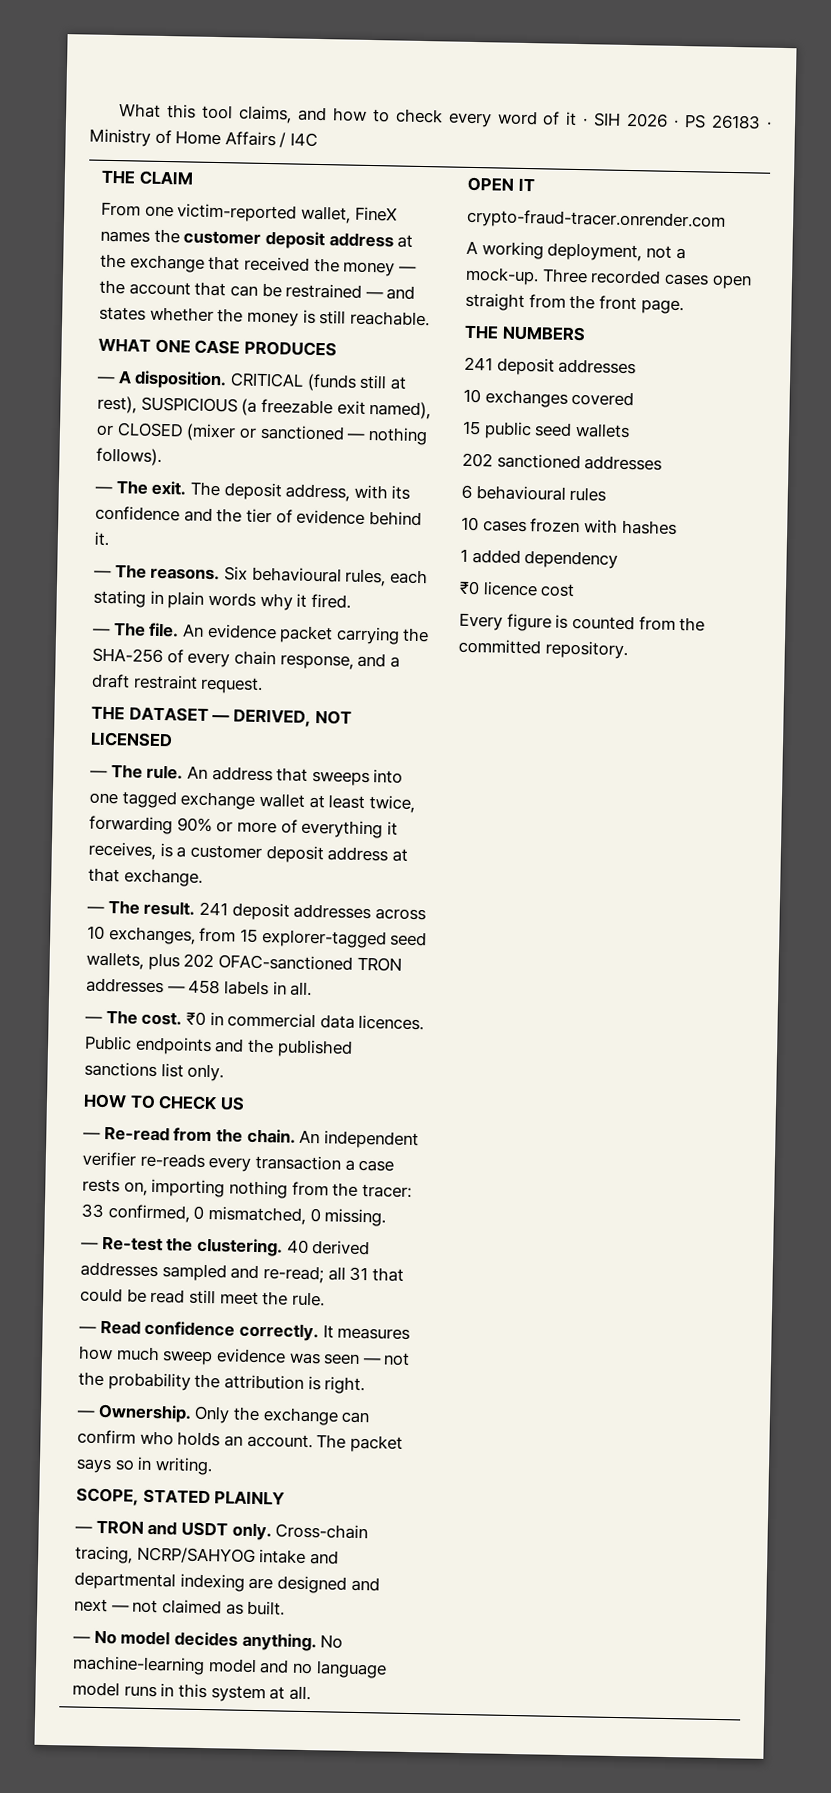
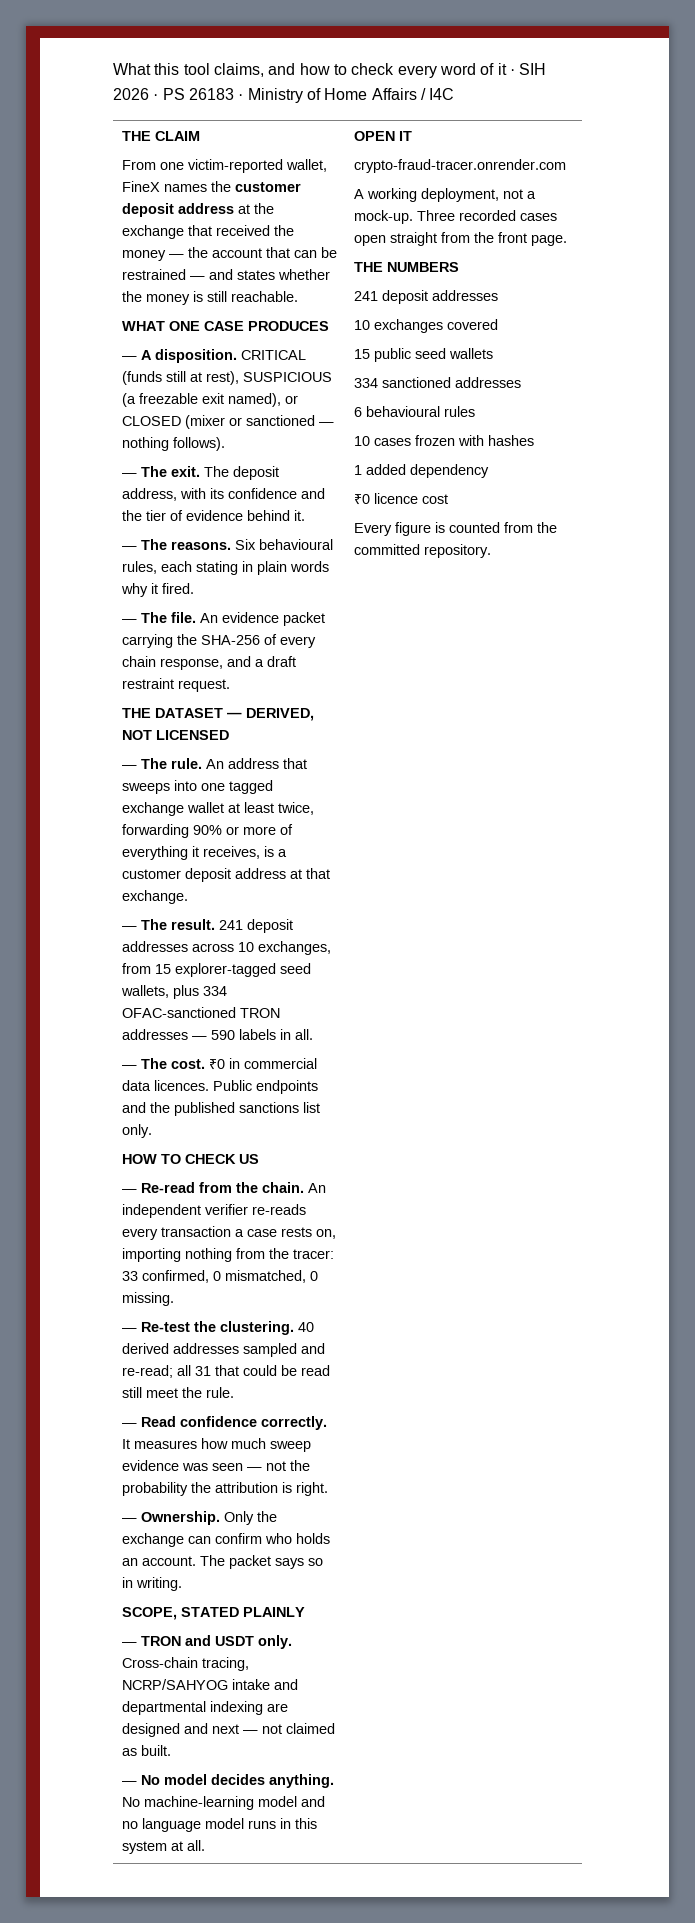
- 241 deposit addresses across 10 exchanges, from 15 explorer-tagged seed wallets, plus 202 OFAC-sanctioned TRON addresses — 458 labels in all.
+ 241 deposit addresses across 10 exchanges, from 15 explorer-tagged seed wallets, plus 334 OFAC-sanctioned TRON addresses — 590 labels in all.
- 202 sanctioned addresses
+ 334 sanctioned addresses

